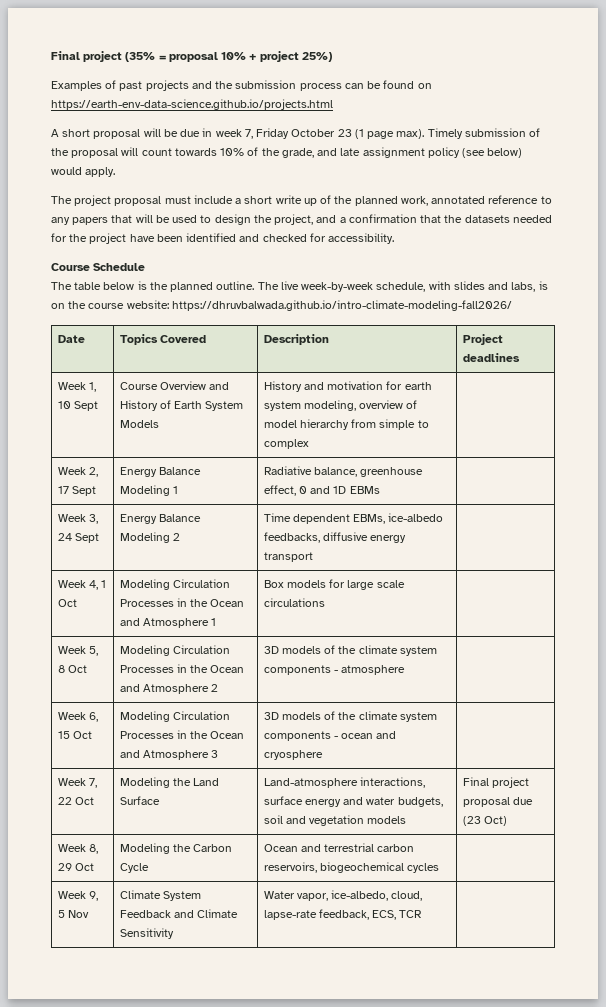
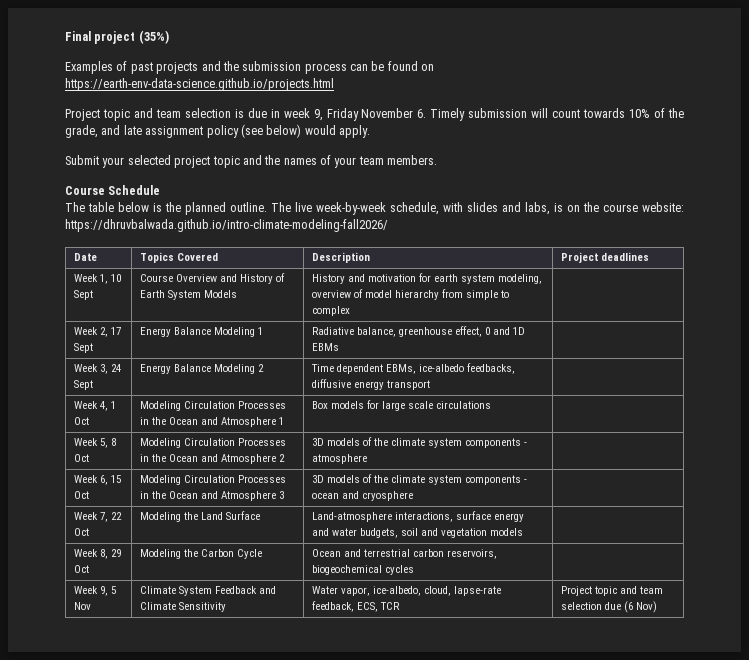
- Final project (35% = proposal 10% + project 25%)
+ Final project (35%)
- A short proposal will be due in week 7, Friday October 23 (1 page max). Timely submission of the proposal will count towards 10% of the grade, and late assignment policy (see below) would apply.
+ Project topic and team selection is due in week 9, Friday November 6. Timely submission will count towards 10% of the grade, and late assignment policy (see below) would apply.
- The project proposal must include a short write up of the planned work, annotated reference to any papers that will be used to design the project, and a confirmation that the datasets needed for the project have been identified and checked for accessibility.
+ Submit your selected project topic and the names of your team members.
- Week 7, 22 Oct | Modeling the Land Surface | Land-atmosphere interactions, surface energy and water budgets, soil and vegetation models | Final project proposal due (23 Oct)
+ Week 7, 22 Oct | Modeling the Land Surface | Land-atmosphere interactions, surface energy and water budgets, soil and vegetation models |
- Week 9, 5 Nov | Climate System Feedback and Climate Sensitivity | Water vapor, ice-albedo, cloud, lapse-rate feedback, ECS, TCR |
+ Week 9, 5 Nov | Climate System Feedback and Climate Sensitivity | Water vapor, ice-albedo, cloud, lapse-rate feedback, ECS, TCR | Project topic and team selection due (6 Nov)

